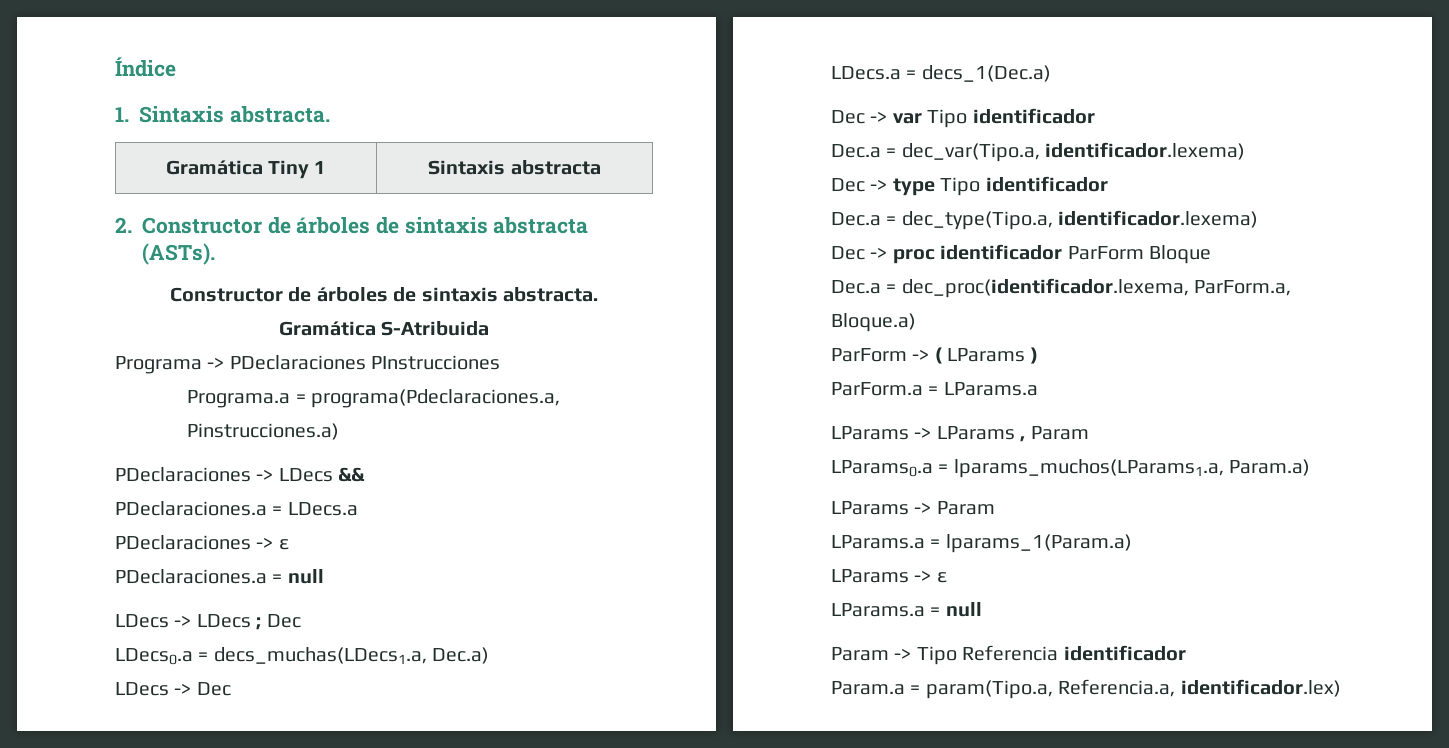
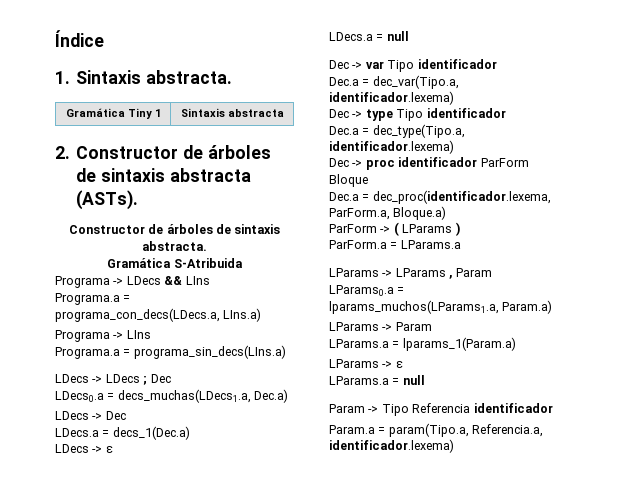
- Programa -> PDeclaraciones PInstrucciones
- Programa.a = programa(Pdeclaraciones.a, Pinstrucciones.a)
- PDeclaraciones -> LDecs &&
- PDeclaraciones.a = LDecs.a
- PDeclaraciones -> ε
- PDeclaraciones.a = null
+ Programa -> LDecs && LIns
+ Programa.a = programa_con_decs(LDecs.a, LIns.a)
+ Programa -> LIns
+ Programa.a = programa_sin_decs(LIns.a)
+ LDecs -> ε
+ LDecs.a = null
- Param.a = param(Tipo.a, Referencia.a, identificador.lex)
+ Param.a = param(Tipo.a, Referencia.a, identificador.lexema)

